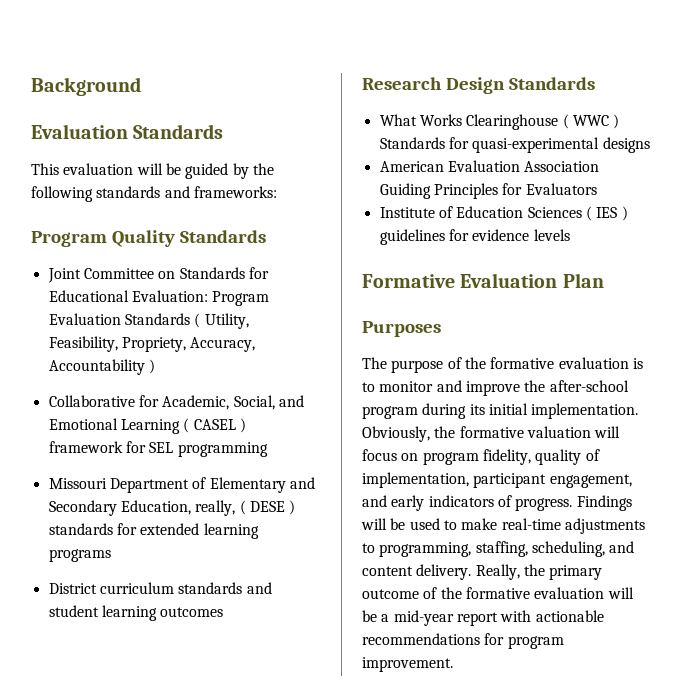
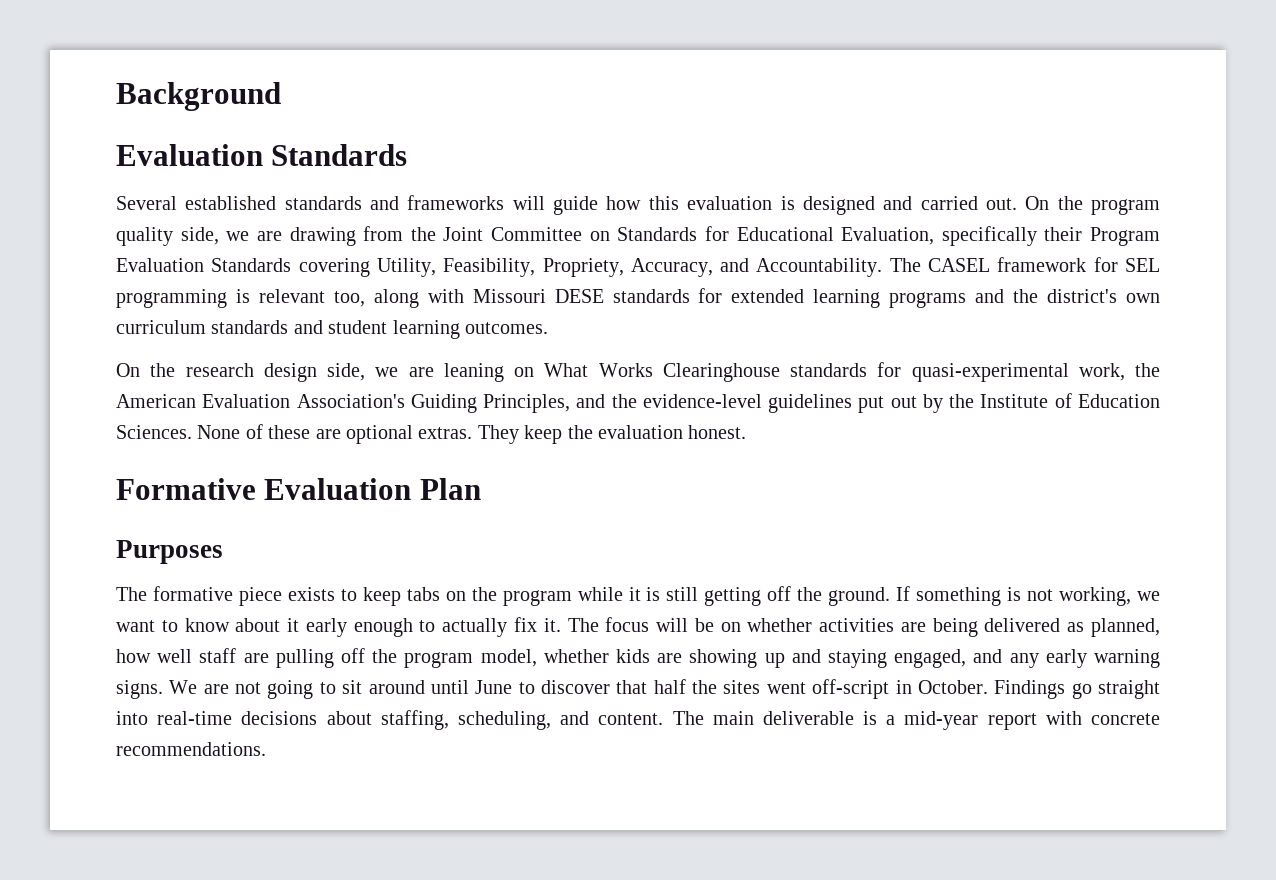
- This evaluation will be guided by the following standards and frameworks:
- Program Quality Standards
- Joint Committee on Standards for Educational Evaluation: Program Evaluation Standards ( Utility, Feasibility, Propriety, Accuracy, Accountability )
- Collaborative for Academic, Social, and Emotional Learning ( CASEL ) framework for SEL programming
- Missouri Department of Elementary and Secondary Education, really, ( DESE ) standards for extended learning programs
- District curriculum standards and student learning outcomes
- Research Design Standards
- What Works Clearinghouse ( WWC ) Standards for quasi-experimental designs
- American Evaluation Association Guiding Principles for Evaluators
- Institute of Education Sciences ( IES ) guidelines for evidence levels
+ Several established standards and frameworks will guide how this evaluation is designed and carried out. On the program quality side, we are drawing from the Joint Committee on Standards for Educational Evaluation, specifically their Program Evaluation Standards covering Utility, Feasibility, Propriety, Accuracy, and Accountability. The CASEL framework for SEL programming is relevant too, along with Missouri DESE standards for extended learning programs and the district's own curriculum standards and student learning outcomes.
+ On the research design side, we are leaning on What Works Clearinghouse standards for quasi-experimental work, the American Evaluation Association's Guiding Principles, and the evidence-level guidelines put out by the Institute of Education Sciences. None of these are optional extras. They keep the evaluation honest.
- The purpose of the formative evaluation is to monitor and improve the after-school program during its initial implementation. Obviously, the formative valuation will focus on program fidelity, quality of implementation, participant engagement, and early indicators of progress. Findings will be used to make real-time adjustments to programming, staffing, scheduling, and content delivery. Really, the primary outcome of the formative evaluation will be a mid-year report with actionable recommendations for program improvement.
+ The formative piece exists to keep tabs on the program while it is still getting off the ground. If something is not working, we want to know about it early enough to actually fix it. The focus will be on whether activities are being delivered as planned, how well staff are pulling off the program model, whether kids are showing up and staying engaged, and any early warning signs. We are not going to sit around until June to discover that half the sites went off-script in October. Findings go straight into real-time decisions about staffing, scheduling, and content. The main deliverable is a mid-year report with concrete recommendations.

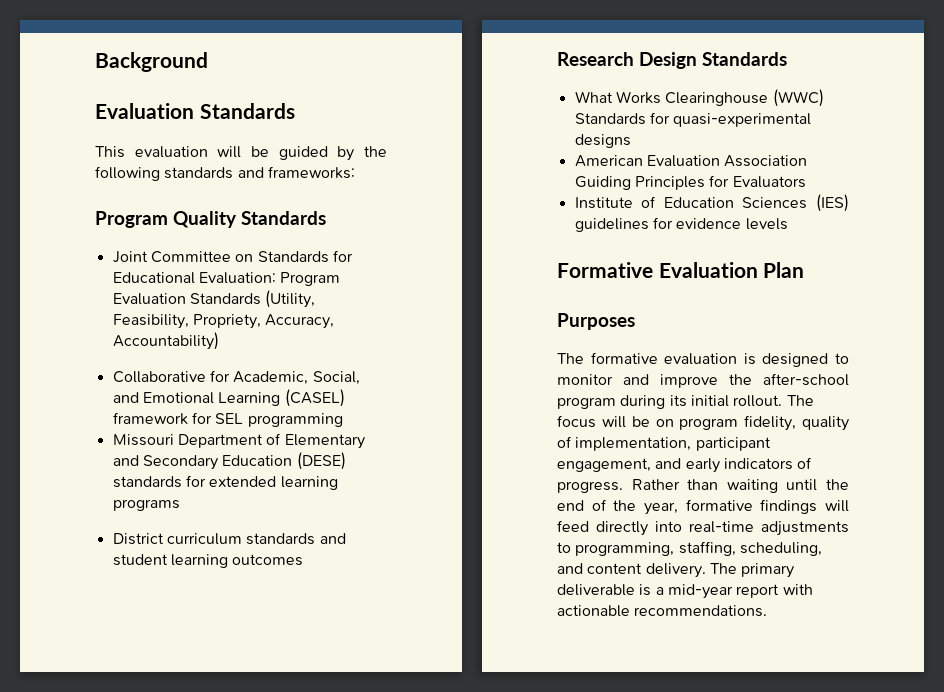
- Several established standards and frameworks will guide how this evaluation is designed and carried out. On the program quality side, we are drawing from the Joint Committee on Standards for Educational Evaluation, specifically their Program Evaluation Standards covering Utility, Feasibility, Propriety, Accuracy, and Accountability. The CASEL framework for SEL programming is relevant too, along with Missouri DESE standards for extended learning programs and the district's own curriculum standards and student learning outcomes.
- On the research design side, we are leaning on What Works Clearinghouse standards for quasi-experimental work, the American Evaluation Association's Guiding Principles, and the evidence-level guidelines put out by the Institute of Education Sciences. None of these are optional extras. They keep the evaluation honest.
+ This evaluation will be guided by the following standards and frameworks:
+ Program Quality Standards
+ Joint Committee on Standards for Educational Evaluation: Program Evaluation Standards (Utility, Feasibility, Propriety, Accuracy, Accountability)
+ Collaborative for Academic, Social, and Emotional Learning (CASEL) framework for SEL programming
+ Missouri Department of Elementary and Secondary Education (DESE) standards for extended learning programs
+ District curriculum standards and student learning outcomes
+ Research Design Standards
+ What Works Clearinghouse (WWC) Standards for quasi-experimental designs
+ American Evaluation Association Guiding Principles for Evaluators
+ Institute of Education Sciences (IES) guidelines for evidence levels
- The formative piece exists to keep tabs on the program while it is still getting off the ground. If something is not working, we want to know about it early enough to actually fix it.
+ The formative evaluation is designed to monitor and improve the after-school program during its initial rollout.
- The focus will be on whether activities are being delivered as planned, how well staff are pulling off the program model, whether kids are showing up and staying engaged, and any early warning signs. We are not going to sit around until June to discover that half the sites went off-script in October. Findings go straight into real-time decisions about staffing, scheduling, and content. The main deliverable is a mid-year report with concrete recommendations.
+ The focus will be on program fidelity, quality of implementation, participant engagement, and early indicators of progress. Rather than waiting until the end of the year, formative findings will feed directly into real-time adjustments to programming, staffing, scheduling, and content delivery. The primary deliverable is a mid-year report with actionable recommendations.

